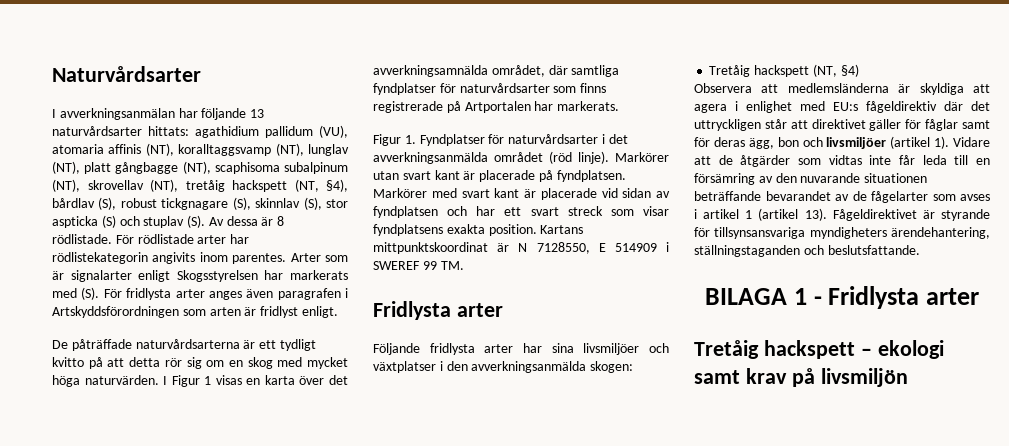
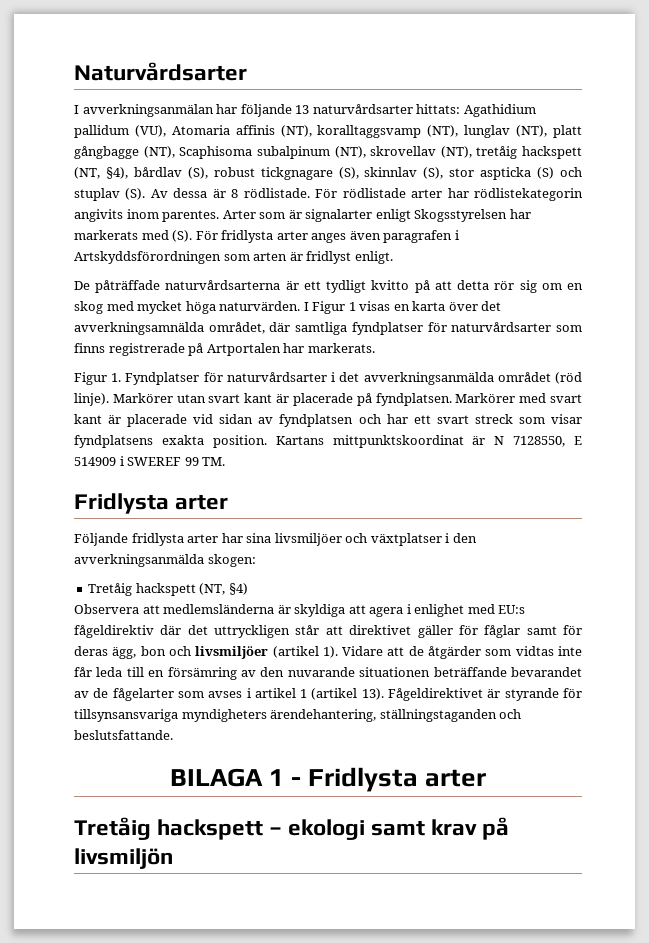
- I avverkningsanmälan har följande 13 naturvårdsarter hittats: agathidium pallidum (VU), atomaria affinis (NT), koralltaggsvamp (NT), lunglav (NT), platt gångbagge (NT), scaphisoma subalpinum (NT), skrovellav (NT), tretåig hackspett (NT, §4), bårdlav (S), robust tickgnagare (S), skinnlav (S), stor aspticka (S) och stuplav (S). Av dessa är 8 rödlistade.
+ I avverkningsanmälan har följande 13 naturvårdsarter hittats: Agathidium pallidum (VU), Atomaria affinis (NT), koralltaggsvamp (NT), lunglav (NT), platt gångbagge (NT), Scaphisoma subalpinum (NT), skrovellav (NT), tretåig hackspett (NT, §4), bårdlav (S), robust tickgnagare (S), skinnlav (S), stor aspticka (S) och stuplav (S). Av dessa är 8 rödlistade.

